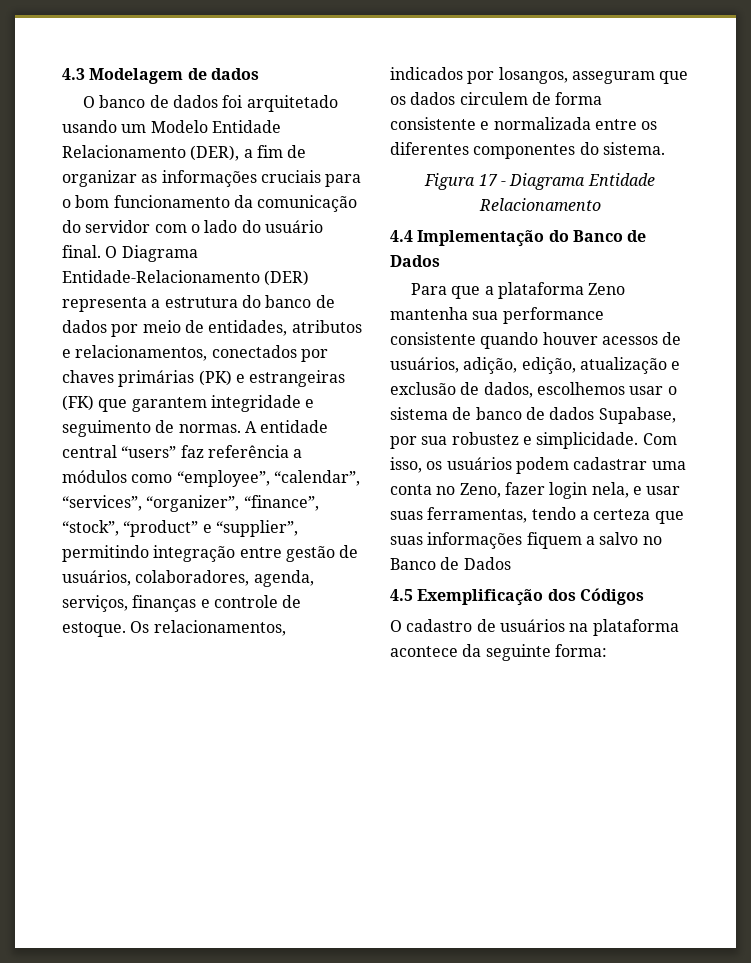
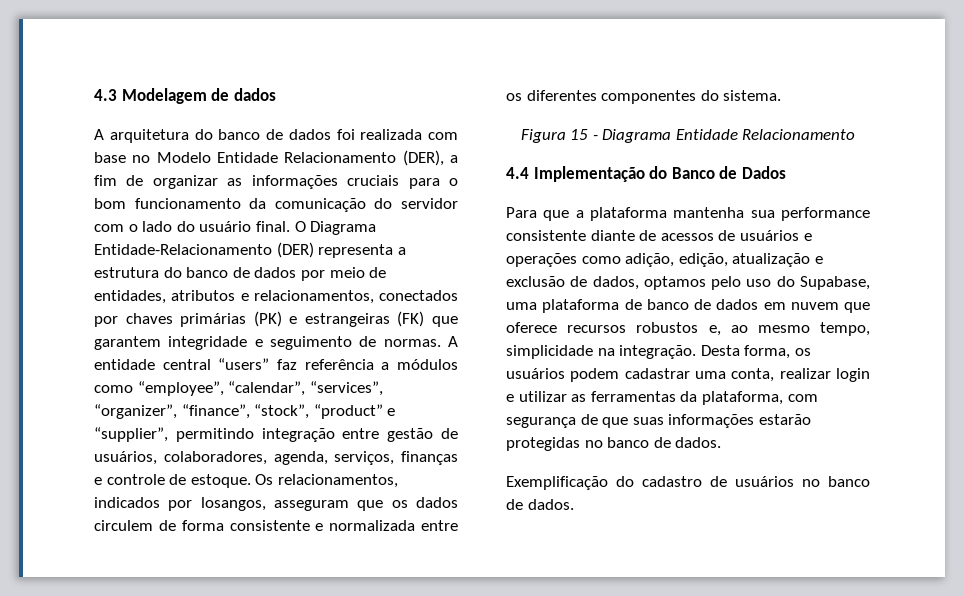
- O banco de dados foi arquitetado usando um Modelo Entidade Relacionamento (DER), a fim de organizar as informações cruciais para o bom funcionamento da comunicação do servidor com o lado do usuário final.
+ A arquitetura do banco de dados foi realizada com base no Modelo Entidade Relacionamento (DER), a fim de organizar as informações cruciais para o bom funcionamento da comunicação do servidor com o lado do usuário final.
- Figura 17 - Diagrama Entidade Relacionamento
+ Figura 15 - Diagrama Entidade Relacionamento
- Para que a plataforma Zeno mantenha sua performance consistente quando houver acessos de usuários, adição, edição, atualização e exclusão de dados, escolhemos usar o sistema de banco de dados Supabase, por sua robustez e simplicidade. Com isso, os usuários podem cadastrar uma conta no Zeno, fazer login nela, e usar suas ferramentas, tendo a certeza que suas informações fiquem a salvo no Banco de Dados
- 4.5 Exemplificação dos Códigos
- O cadastro de usuários na plataforma acontece da seguinte forma:
+ Para que a plataforma mantenha sua performance consistente diante de acessos de usuários e operações como adição, edição, atualização e exclusão de dados, optamos pelo uso do Supabase, uma plataforma de banco de dados em nuvem que oferece recursos robustos e, ao mesmo tempo, simplicidade na integração. Desta forma, os usuários podem cadastrar uma conta, realizar login e utilizar as ferramentas da plataforma, com segurança de que suas informações estarão protegidas no banco de dados.
+ Exemplificação do cadastro de usuários no banco de dados.

